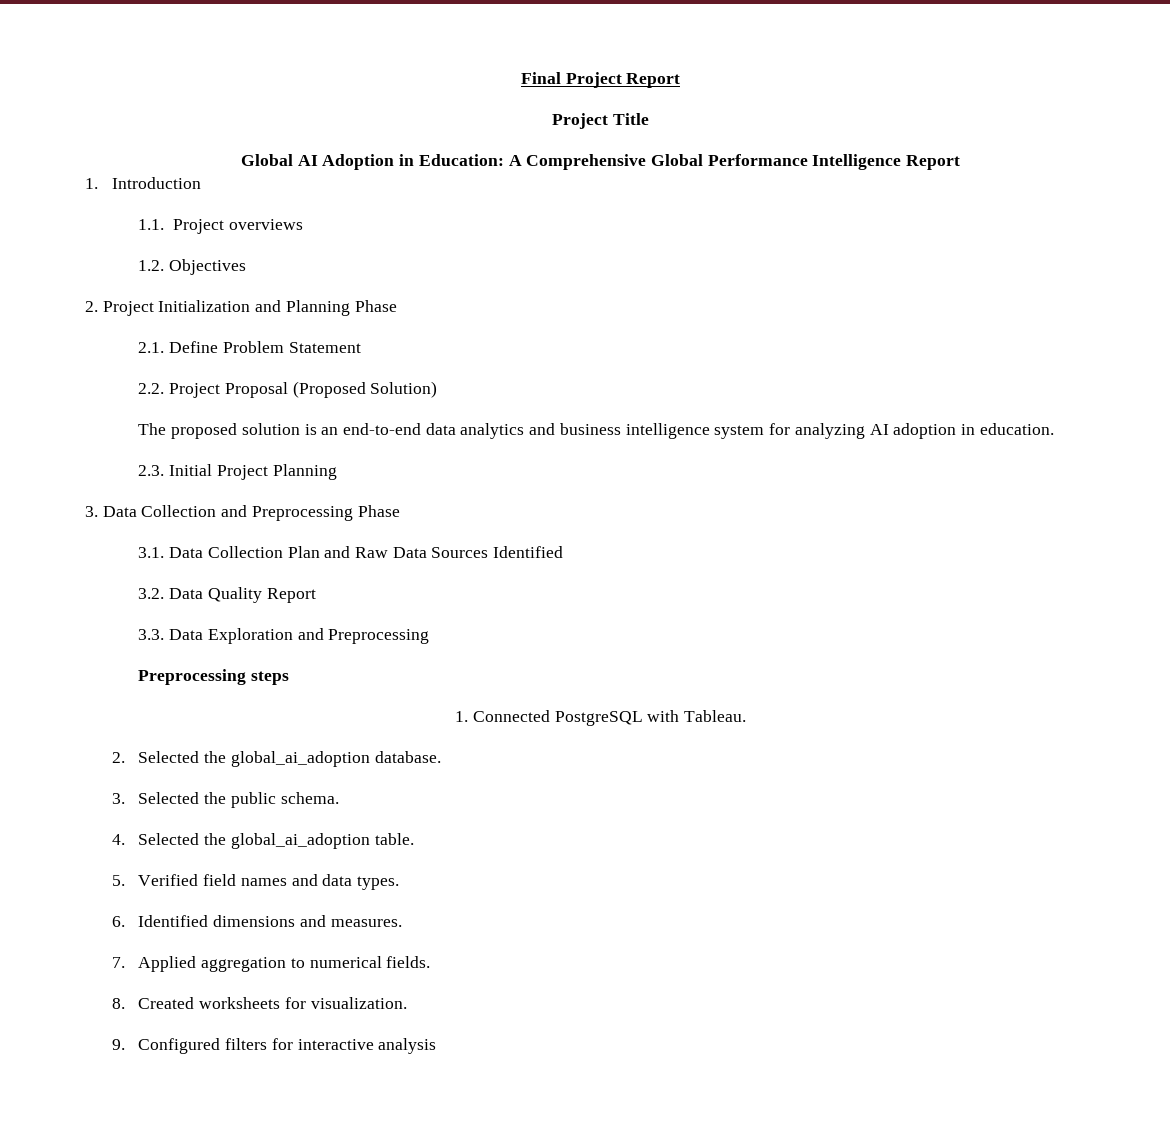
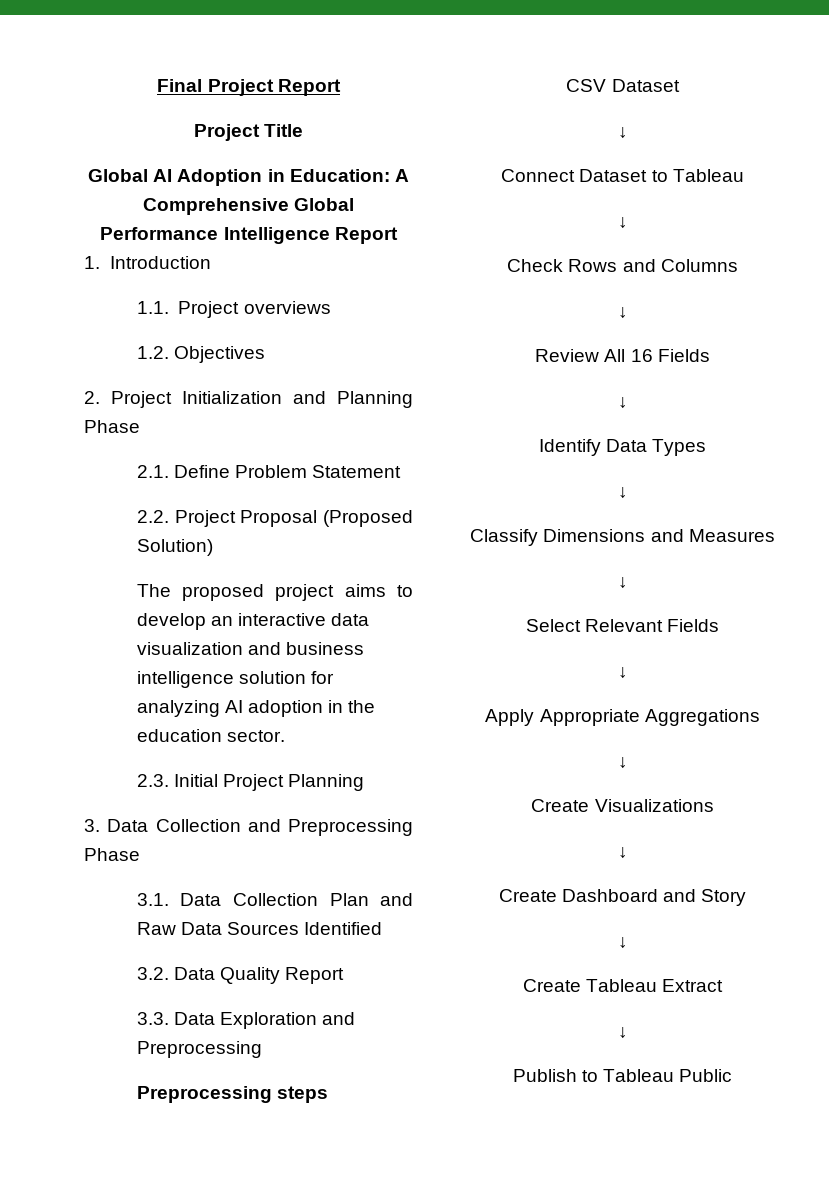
- The proposed solution is an end-to-end data analytics and business intelligence system for analyzing AI adoption in education.
+ The proposed project aims to develop an interactive data visualization and business intelligence solution for analyzing AI adoption in the education sector.
- 1. Connected PostgreSQL with Tableau.
- 2. Selected the global_ai_adoption database.
- 3. Selected the public schema.
- 4. Selected the global_ai_adoption table.
- 5. Verified field names and data types.
- 6. Identified dimensions and measures.
- 7. Applied aggregation to numerical fields.
- 8. Created worksheets for visualization.
- 9. Configured filters for interactive analysis
+ CSV Dataset
+ ↓
+ Connect Dataset to Tableau
+ ↓
+ Check Rows and Columns
+ ↓
+ Review All 16 Fields
+ ↓
+ Identify Data Types
+ ↓
+ Classify Dimensions and Measures
+ ↓
+ Select Relevant Fields
+ ↓
+ Apply Appropriate Aggregations
+ ↓
+ Create Visualizations
+ ↓
+ Create Dashboard and Story
+ ↓
+ Create Tableau Extract
+ ↓
+ Publish to Tableau Public

